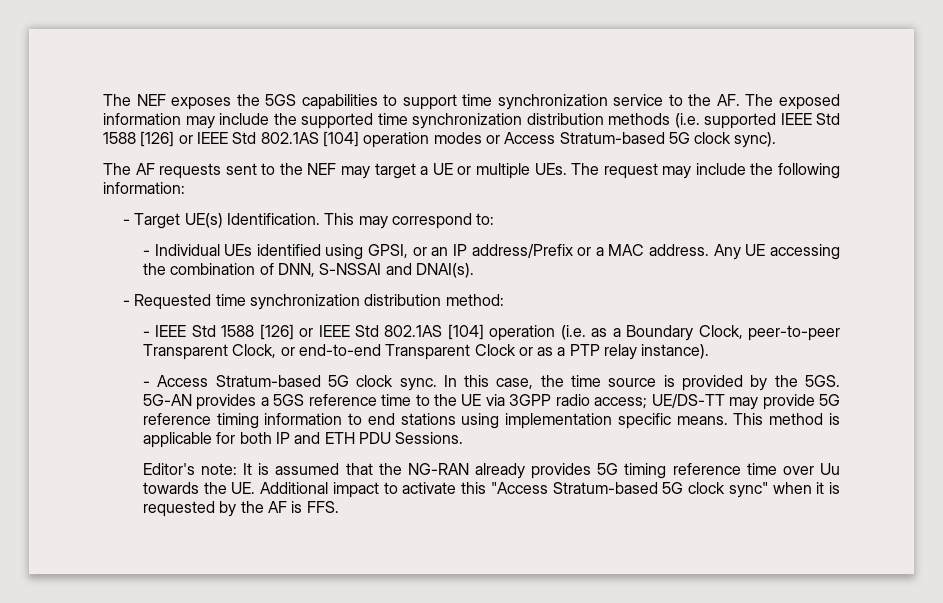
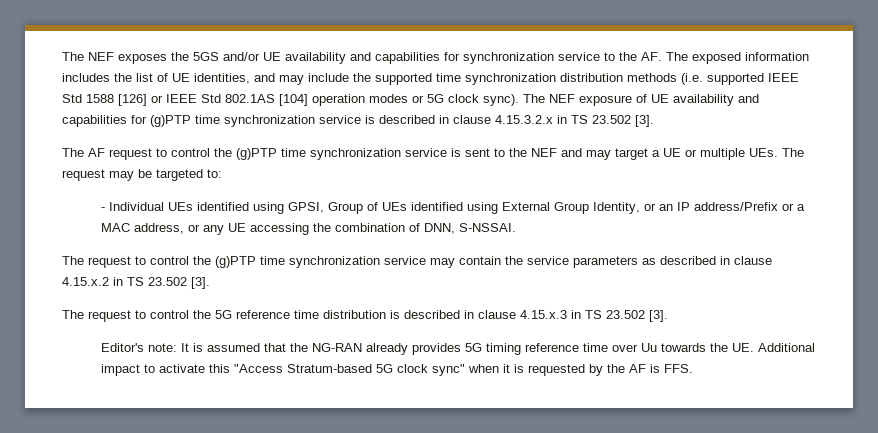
- The NEF exposes the 5GS capabilities to support time synchronization service to the AF. The exposed information may include the supported time synchronization distribution methods (i.e. supported IEEE Std 1588 [126] or IEEE Std 802.1AS [104] operation modes or Access Stratum-based 5G clock sync).
- The AF requests sent to the NEF may target a UE or multiple UEs. The request may include the following information:
- - Target UE(s) Identification. This may correspond to:
+ The NEF exposes the 5GS and/or UE availability and capabilities for synchronization service to the AF. The exposed information includes the list of UE identities, and may include the supported time synchronization distribution methods (i.e. supported IEEE Std 1588 [126] or IEEE Std 802.1AS [104] operation modes or 5G clock sync). The NEF exposure of UE availability and capabilities for (g)PTP time synchronization service is described in clause 4.15.3.2.x in TS 23.502 [3].
+ The AF request to control the (g)PTP time synchronization service is sent to the NEF and may target a UE or multiple UEs. The request may be targeted to:
- - Individual UEs identified using GPSI, or an IP address/Prefix or a MAC address. Any UE accessing the combination of DNN, S-NSSAI and DNAI(s).
- - Requested time synchronization distribution method:
- - IEEE Std 1588 [126] or IEEE Std 802.1AS [104] operation (i.e. as a Boundary Clock, peer-to-peer Transparent Clock, or end-to-end Transparent Clock or as a PTP relay instance).
- - Access Stratum-based 5G clock sync. In this case, the time source is provided by the 5GS. 5G-AN provides a 5GS reference time to the UE via 3GPP radio access; UE/DS-TT may provide 5G reference timing information to end stations using implementation specific means. This method is applicable for both IP and ETH PDU Sessions.
+ - Individual UEs identified using GPSI, Group of UEs identified using External Group Identity, or an IP address/Prefix or a MAC address, or any UE accessing the combination of DNN, S-NSSAI.
+ The request to control the (g)PTP time synchronization service may contain the service parameters as described in clause 4.15.x.2 in TS 23.502 [3].
+ The request to control the 5G reference time distribution is described in clause 4.15.x.3 in TS 23.502 [3].

